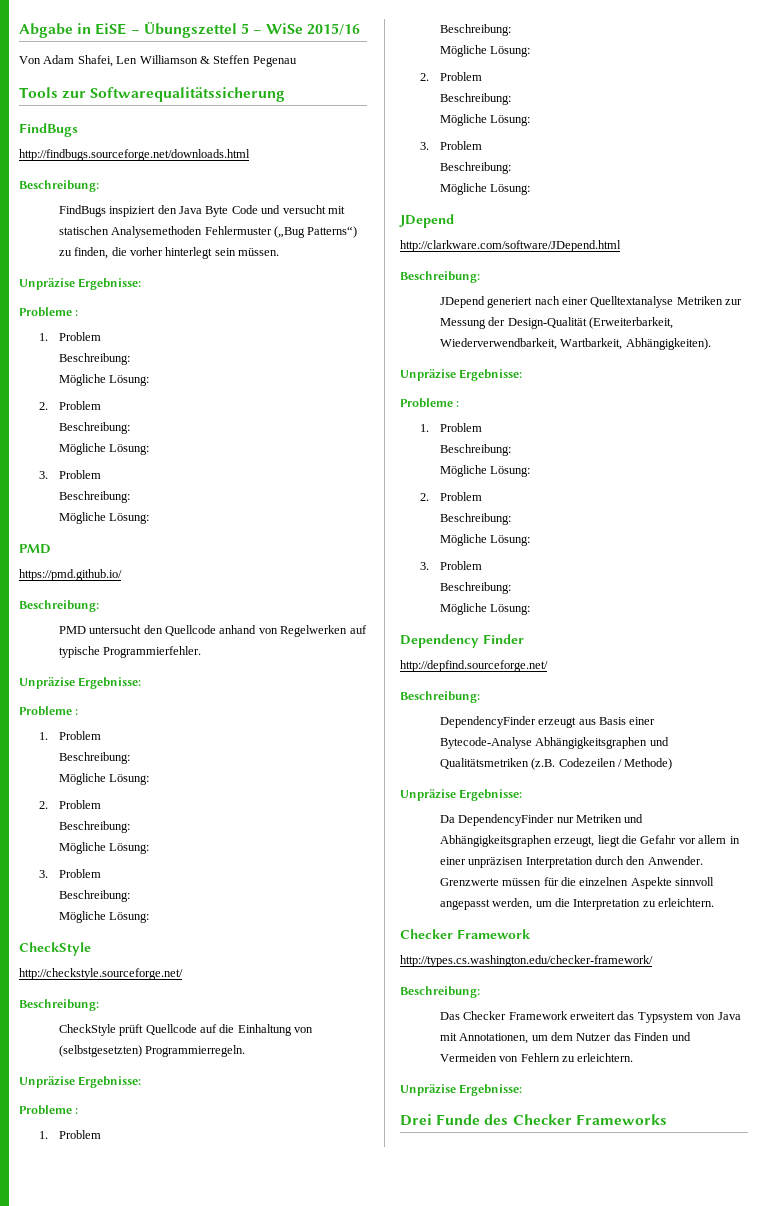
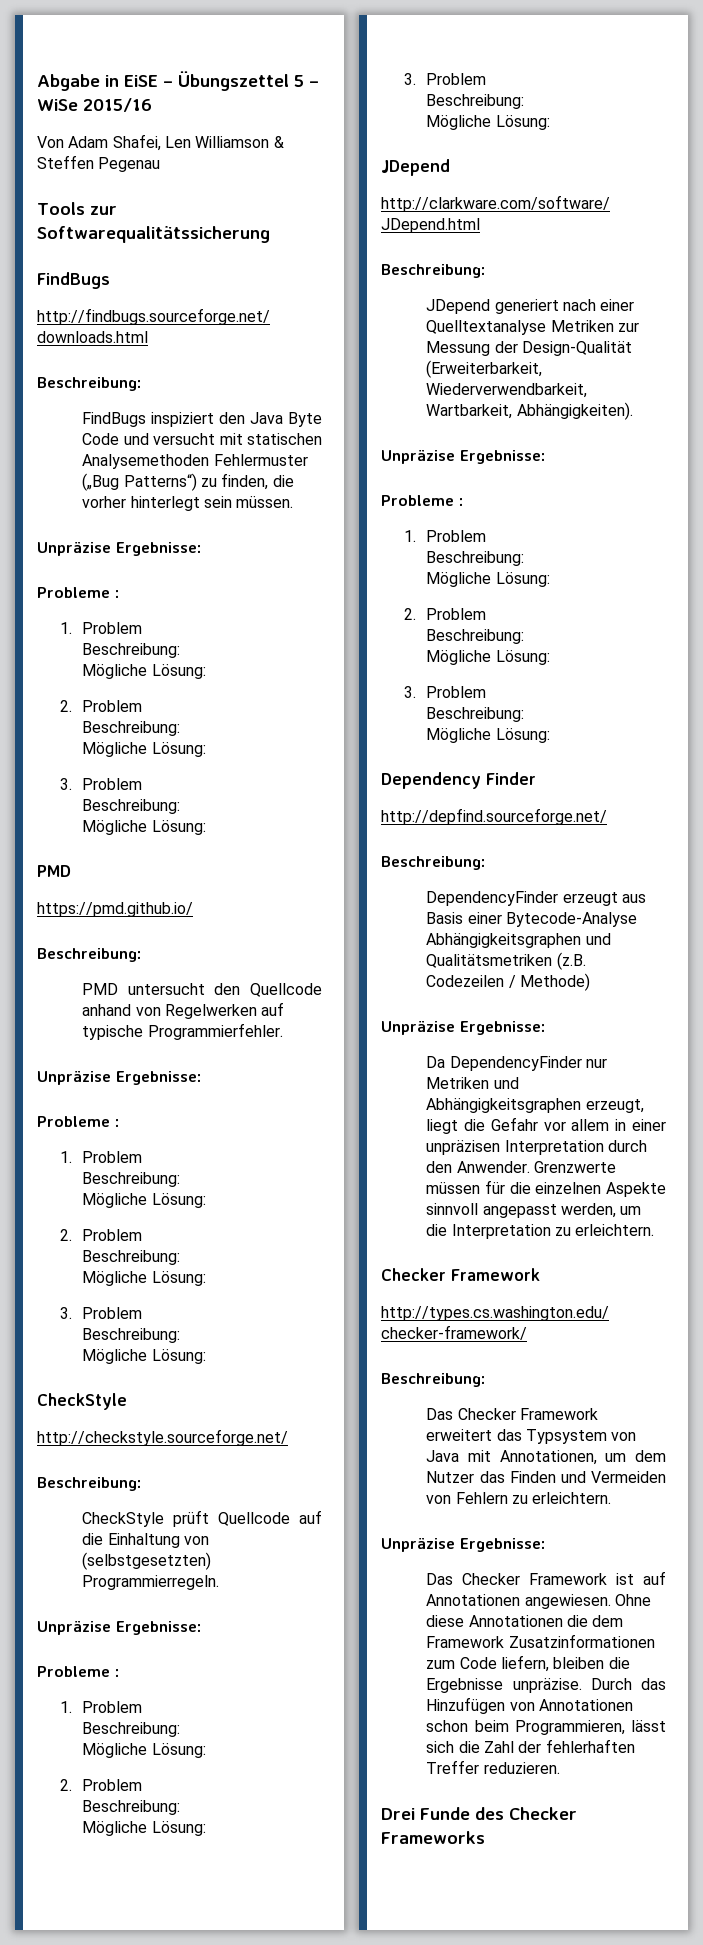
+ Das Checker Framework ist auf Annotationen angewiesen. Ohne diese Annotationen die dem Framework Zusatzinformationen zum Code liefern, bleiben die Ergebnisse unpräzise. Durch das Hinzufügen von Annotationen schon beim Programmieren, lässt sich die Zahl der fehlerhaften Treffer reduzieren.

